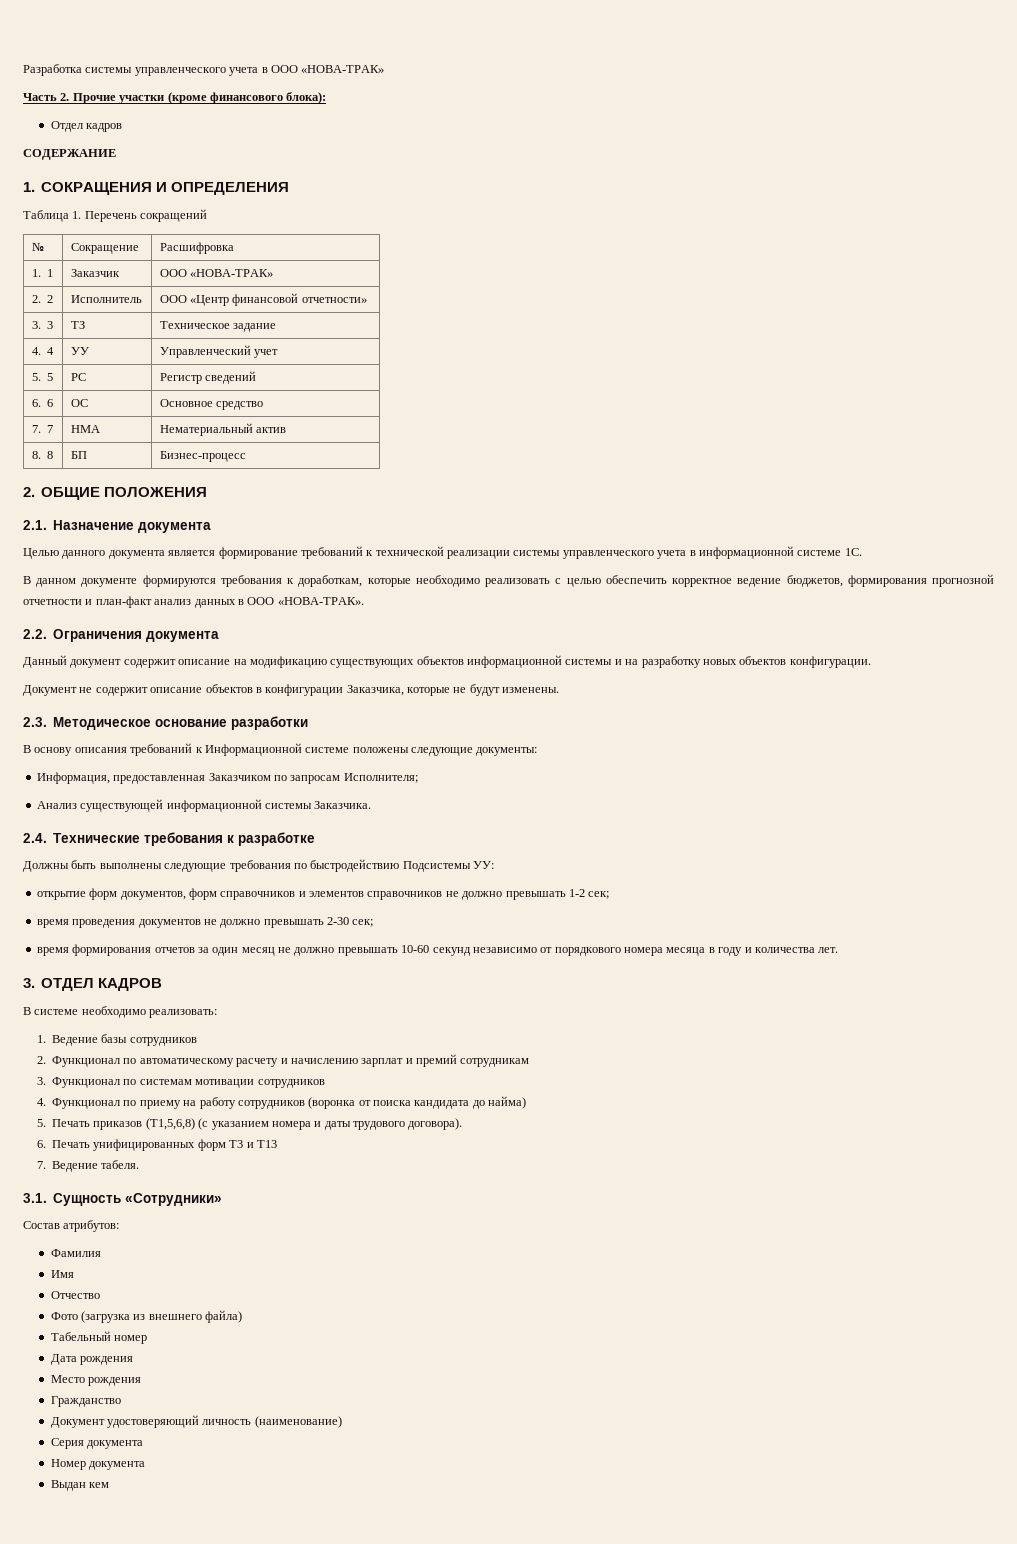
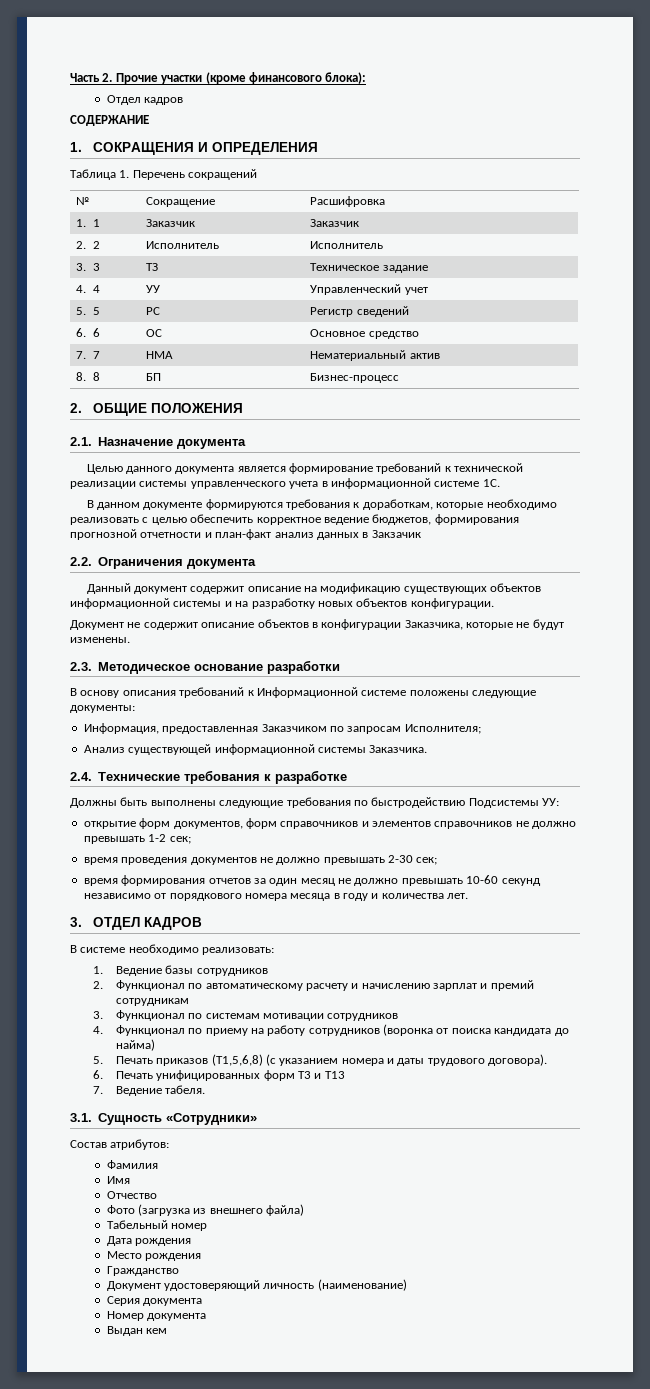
- Разработка системы управленческого учета в ООО «НОВА-ТРАК»
- 1. 1 | Заказчик | ООО «НОВА-ТРАК»
+ 1. 1 | Заказчик | Заказчик
- 2. 2 | Исполнитель | ООО «Центр финансовой отчетности»
+ 2. 2 | Исполнитель | Исполнитель
- В данном документе формируются требования к доработкам, которые необходимо реализовать с целью обеспечить корректное ведение бюджетов, формирования прогнозной отчетности и план-факт анализ данных в ООО «НОВА-ТРАК».
+ В данном документе формируются требования к доработкам, которые необходимо реализовать с целью обеспечить корректное ведение бюджетов, формирования прогнозной отчетности и план-факт анализ данных в Закзачик

